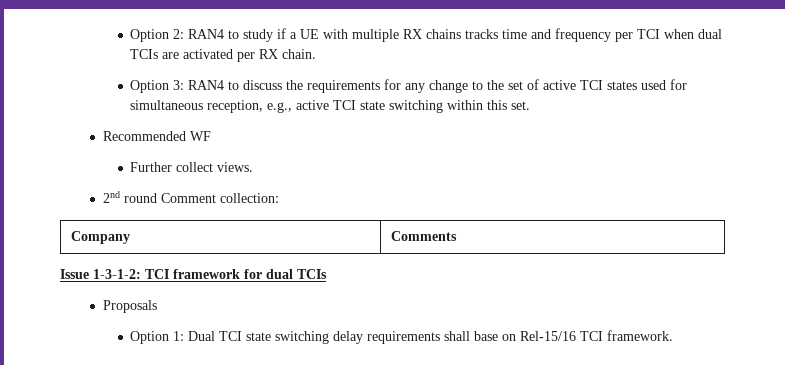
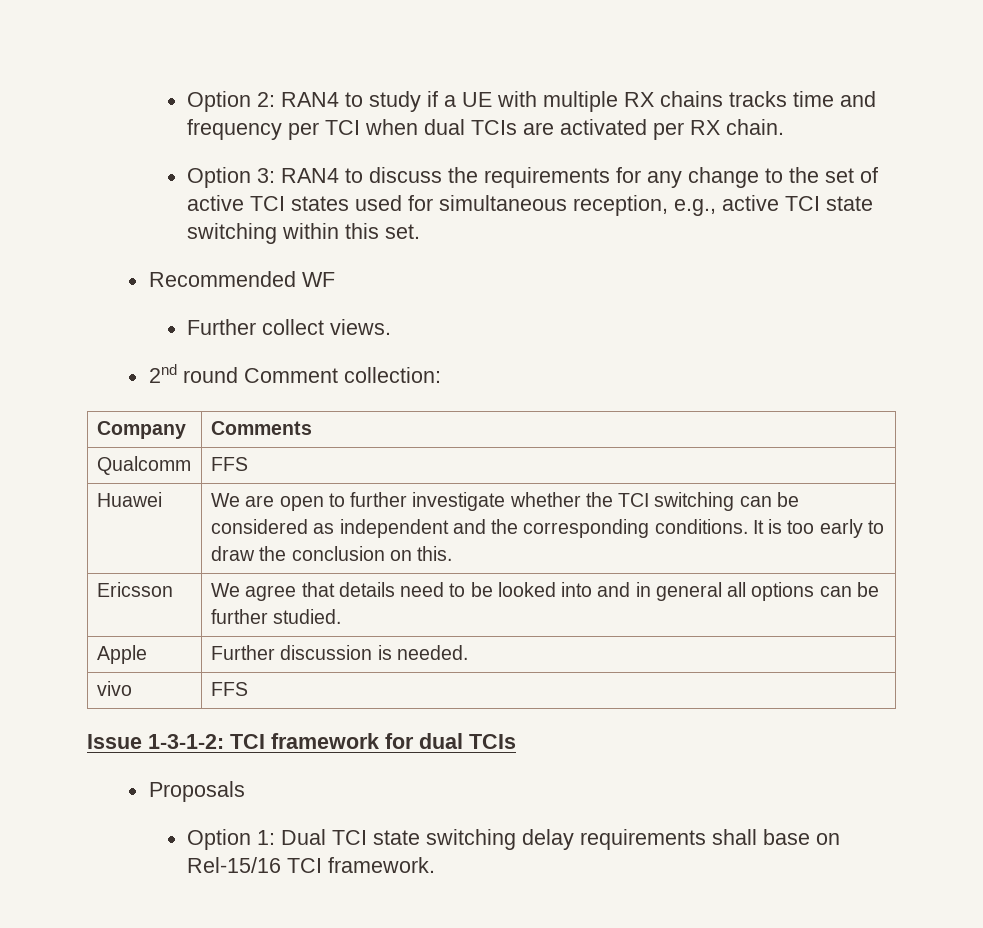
+ Qualcomm | FFS
+ Huawei | We are open to further investigate whether the TCI switching can be considered as independent and the corresponding conditions. It is too early to draw the conclusion on this.
+ Ericsson | We agree that details need to be looked into and in general all options can be further studied.
+ Apple | Further discussion is needed.
+ vivo | FFS

